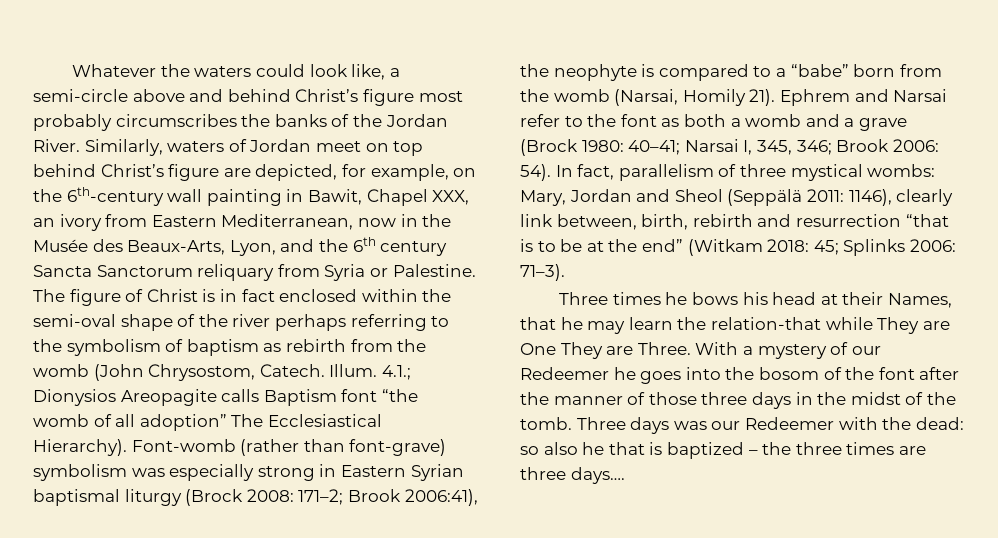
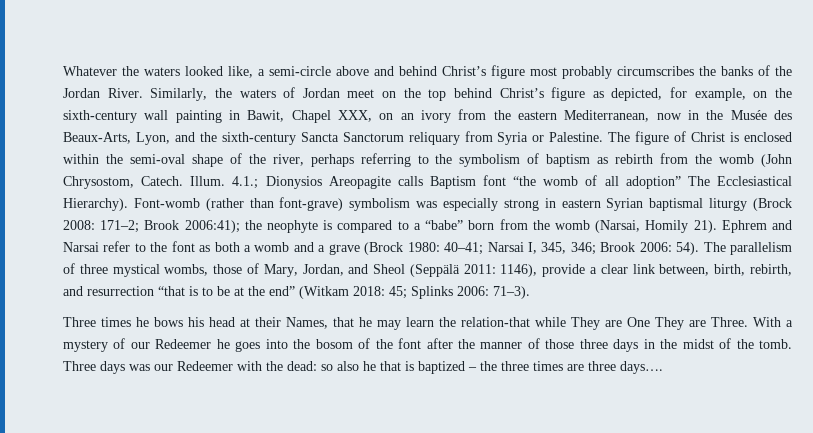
- Whatever the waters could look like, a semi-circle above and behind Christ’s figure most probably circumscribes the banks of the Jordan River.
+ Whatever the waters looked like, a semi-circle above and behind Christ’s figure most probably circumscribes the banks of the Jordan River.
- Similarly, waters of Jordan meet on top behind Christ’s figure are depicted, for example, on the 6th-century wall painting in Bawit, Chapel XXX, an ivory from Eastern Mediterranean, now in the Musée des Beaux-Arts, Lyon, and the 6th century Sancta Sanctorum reliquary from Syria or Palestine.
+ Similarly, the waters of Jordan meet on the top behind Christ’s figure as depicted, for example, on the sixth-century wall painting in Bawit, Chapel XXX, on an ivory from the eastern Mediterranean, now in the Musée des Beaux-Arts, Lyon, and the sixth-century Sancta Sanctorum reliquary from Syria or Palestine.
- The figure of Christ is in fact enclosed within the semi-oval shape of the river perhaps referring to the symbolism of baptism as rebirth from the womb (John Chrysostom, Catech.
+ The figure of Christ is enclosed within the semi-oval shape of the river, perhaps referring to the symbolism of baptism as rebirth from the womb (John Chrysostom, Catech.
- Font-womb (rather than font-grave) symbolism was especially strong in Eastern Syrian baptismal liturgy (Brock 2008: 171–2; Brook 2006:41), the neophyte is compared to a “babe” born from the womb (Narsai, Homily 21).
+ Font-womb (rather than font-grave) symbolism was especially strong in eastern Syrian baptismal liturgy (Brock 2008: 171–2; Brook 2006:41); the neophyte is compared to a “babe” born from the womb (Narsai, Homily 21).
- In fact, parallelism of three mystical wombs: Mary, Jordan and Sheol (Seppälä 2011: 1146), clearly link between, birth, rebirth and resurrection “that is to be at the end” (Witkam 2018: 45; Splinks 2006: 71–3).
+ The parallelism of three mystical wombs, those of Mary, Jordan, and Sheol (Seppälä 2011: 1146), provide a clear link between, birth, rebirth, and resurrection “that is to be at the end” (Witkam 2018: 45; Splinks 2006: 71–3).

